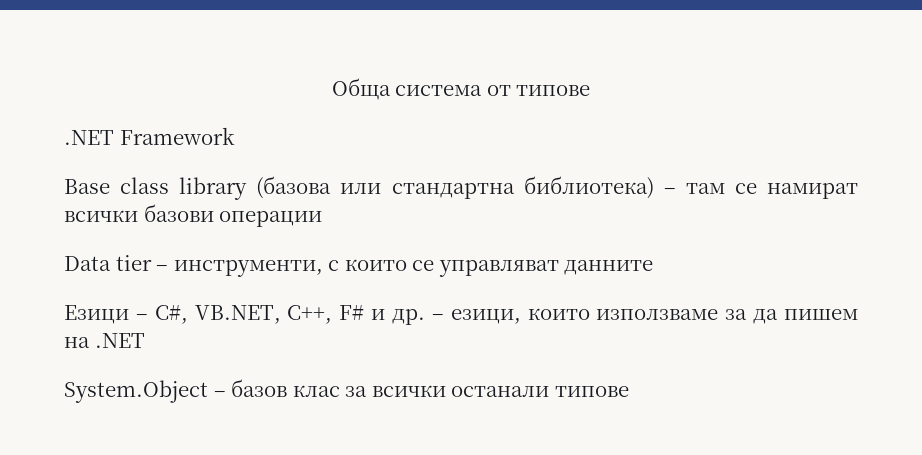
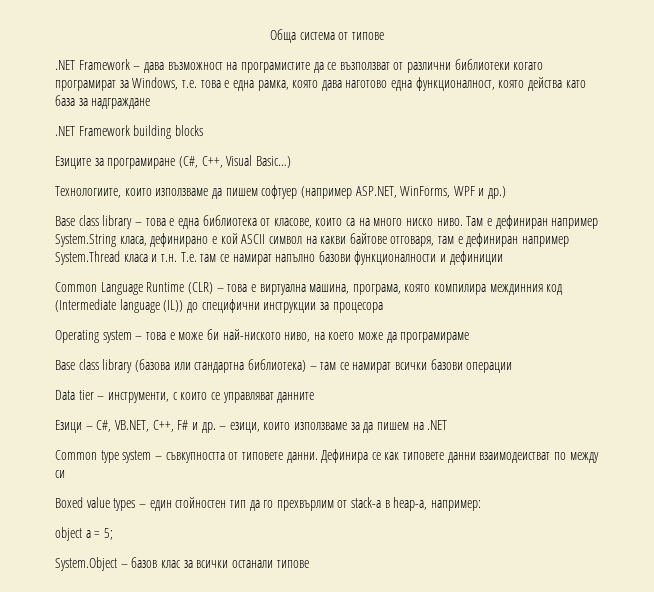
- .NET Framework
+ .NET Framework – дава възможност на програмистите да се възползват от различни библиотеки когато програмират за Windows, т.е. това е една рамка, която дава наготово една функционалност, която действа като база за надграждане
+ .NET Framework building blocks
+ Езиците за програмиране (C#, C++, Visual Basic…)
+ Технологиите, които използваме да пишем софтуер (например ASP.NET, WinForms, WPF и др.)
+ Base class library – това е една библиотека от класове, които са на много ниско ниво. Там е дефиниран например System.String класа, дефинирано е кой ASCII символ на какви байтове отговаря, там е дефиниран например System.Thread класа и т.н. Т.е. там се намират напълно базови функционалности и дефиниции
+ Common Language Runtime (CLR) – това е виртуална машина, програма, която компилира междинния код (Intermediate language (IL)) до специфични инструкции за процесора
+ Operating system – това е може би най-ниското ниво, на което може да програмираме
+ Common type system – съвкупността от типовете данни. Дефинира се как типовете данни взаимодеистват по между си
+ Boxed value types – един стойностен тип да го прехвърлим от stack-а в heap-а, например:
+ object a = 5;

